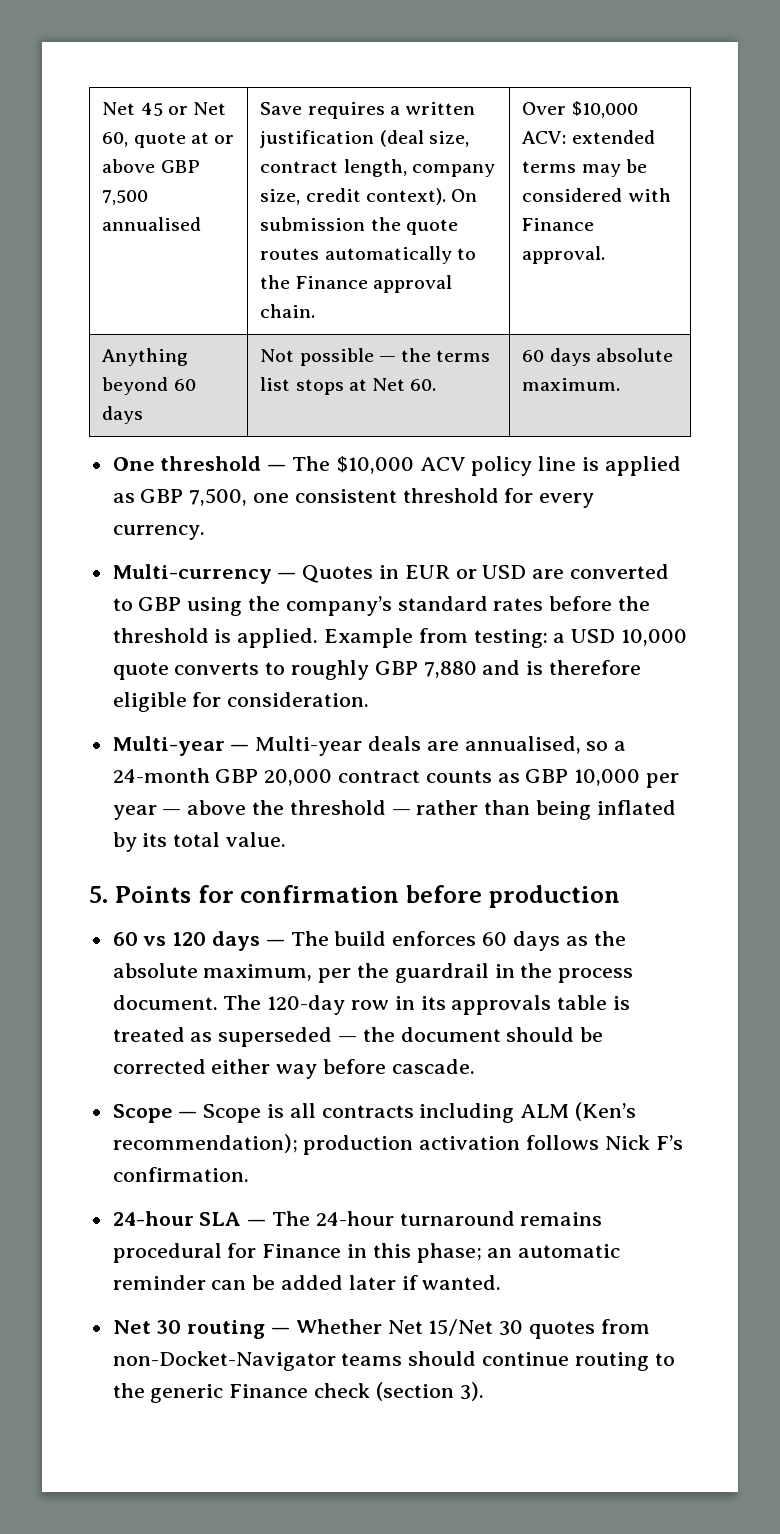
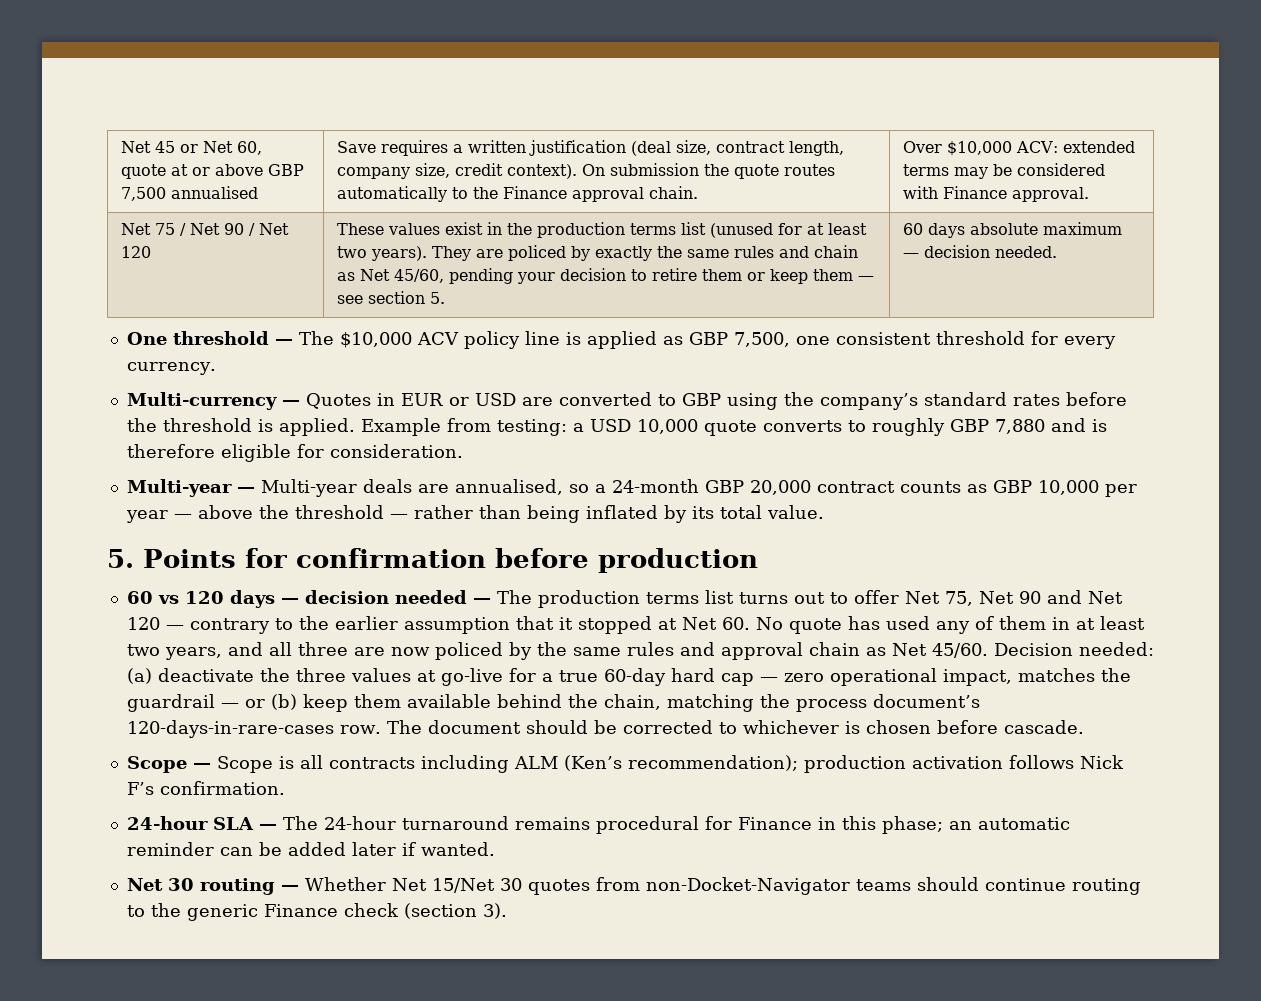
- Anything beyond 60 days | Not possible — the terms list stops at Net 60.
+ Net 75 / Net 90 / Net 120 | These values exist in the production terms list (unused for at least two years). They are policed by exactly the same rules and chain as Net 45/60, pending your decision to retire them or keep them — see section 5.
- 60 days absolute maximum.
+ 60 days absolute maximum — decision needed.
- 60 vs 120 days — The build enforces 60 days as the absolute maximum, per the guardrail in the process document. The 120-day row in its approvals table is treated as superseded — the document should be corrected either way before cascade.
+ 60 vs 120 days — decision needed — The production terms list turns out to offer Net 75, Net 90 and Net 120 — contrary to the earlier assumption that it stopped at Net 60. No quote has used any of them in at least two years, and all three are now policed by the same rules and approval chain as Net 45/60. Decision needed: (a) deactivate the three values at go-live for a true 60-day hard cap — zero operational impact, matches the guardrail — or (b) keep them available behind the chain, matching the process document’s 120-days-in-rare-cases row. The document should be corrected to whichever is chosen before cascade.

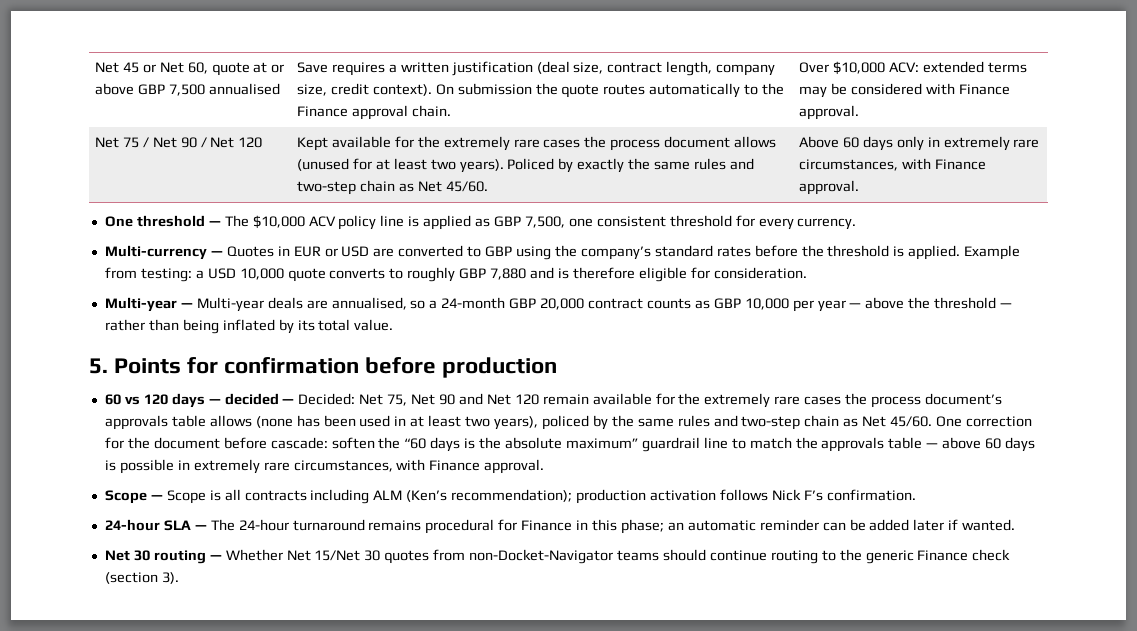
- These values exist in the production terms list (unused for at least two years).
+ Kept available for the extremely rare cases the process document allows (unused for at least two years).
- They are policed by exactly the same rules and chain as Net 45/60, pending your decision to retire them or keep them — see section 5. | 60 days absolute maximum — decision needed.
+ Policed by exactly the same rules and two-step chain as Net 45/60. | Above 60 days only in extremely rare circumstances, with Finance approval.
- 60 vs 120 days — decision needed — The production terms list turns out to offer Net 75, Net 90 and Net 120 — contrary to the earlier assumption that it stopped at Net 60. No quote has used any of them in at least two years, and all three are now policed by the same rules and approval chain as Net 45/60. Decision needed: (a) deactivate the three values at go-live for a true 60-day hard cap — zero operational impact, matches the guardrail — or (b) keep them available behind the chain, matching the process document’s 120-days-in-rare-cases row. The document should be corrected to whichever is chosen before cascade.
+ 60 vs 120 days — decided — Decided: Net 75, Net 90 and Net 120 remain available for the extremely rare cases the process document’s approvals table allows (none has been used in at least two years), policed by the same rules and two-step chain as Net 45/60. One correction for the document before cascade: soften the “60 days is the absolute maximum” guardrail line to match the approvals table — above 60 days is possible in extremely rare circumstances, with Finance approval.

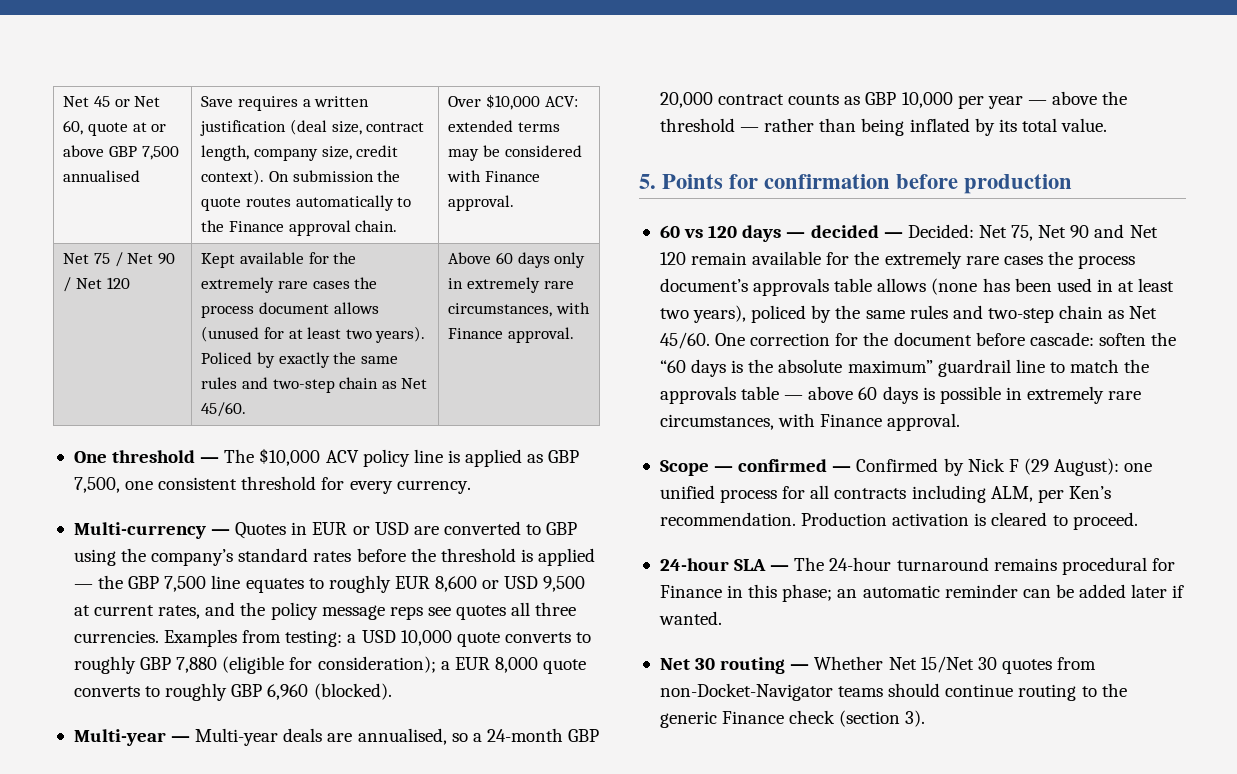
- Multi-currency — Quotes in EUR or USD are converted to GBP using the company’s standard rates before the threshold is applied. Example from testing: a USD 10,000 quote converts to roughly GBP 7,880 and is therefore eligible for consideration.
+ Multi-currency — Quotes in EUR or USD are converted to GBP using the company’s standard rates before the threshold is applied — the GBP 7,500 line equates to roughly EUR 8,600 or USD 9,500 at current rates, and the policy message reps see quotes all three currencies. Examples from testing: a USD 10,000 quote converts to roughly GBP 7,880 (eligible for consideration); a EUR 8,000 quote converts to roughly GBP 6,960 (blocked).
- Scope — Scope is all contracts including ALM (Ken’s recommendation); production activation follows Nick F’s confirmation.
+ Scope — confirmed — Confirmed by Nick F (29 August): one unified process for all contracts including ALM, per Ken’s recommendation. Production activation is cleared to proceed.

